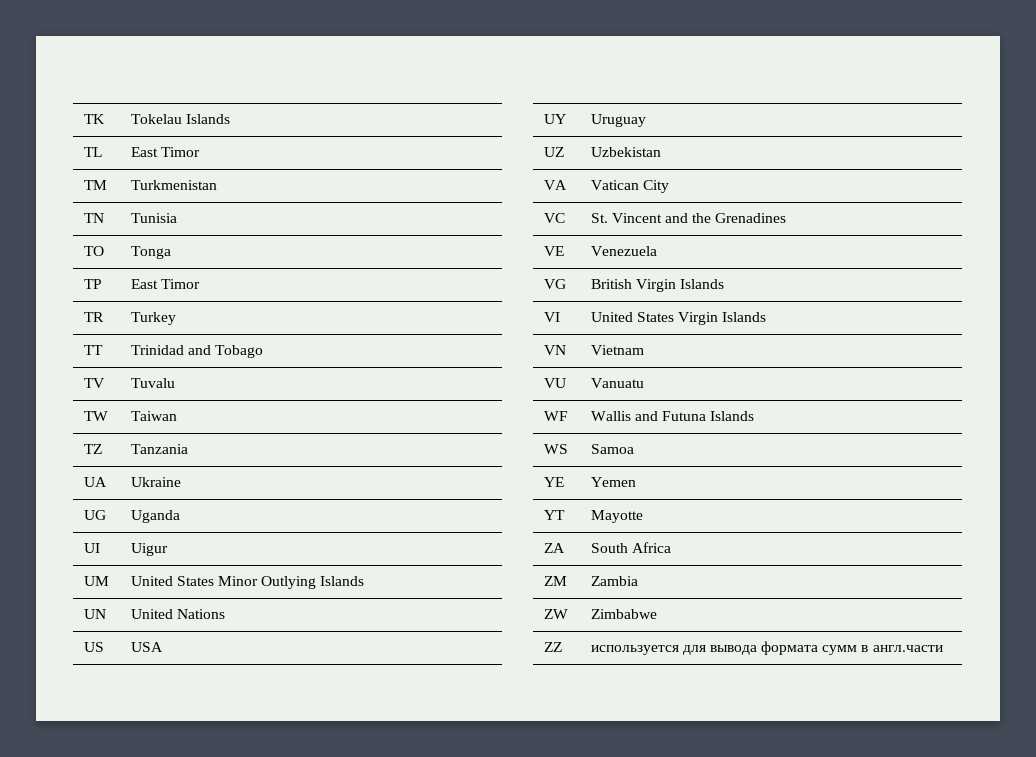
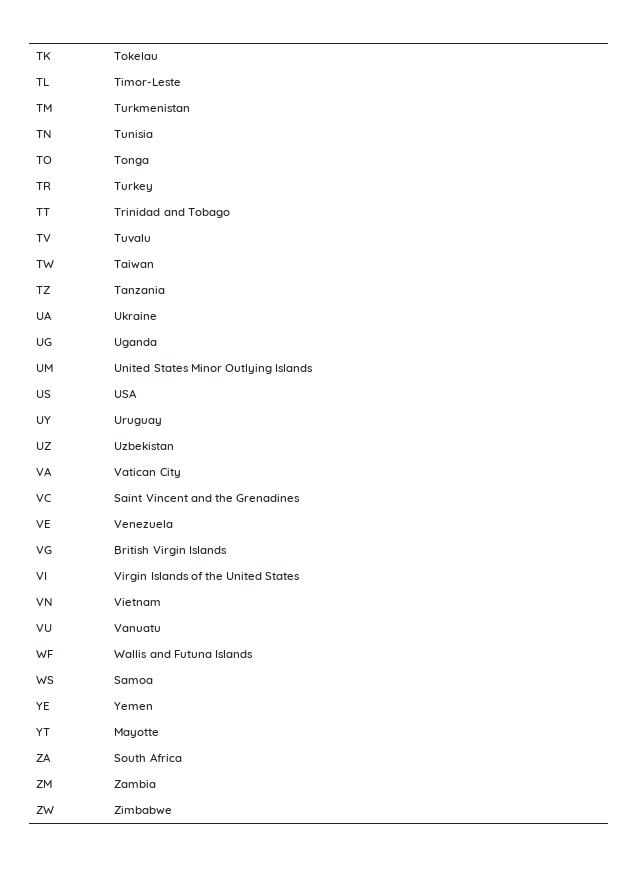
- TK | Tokelau Islands
+ TK | Tokelau
- TL | East Timor
+ TL | Timor-Leste
- TP | East Timor
- UI | Uigur
- UN | United Nations
- VC | St. Vincent and the Grenadines
+ VC | Saint Vincent and the Grenadines
- VI | United States Virgin Islands
+ VI | Virgin Islands of the United States
- ZZ | используется для вывода формата сумм в англ.части

